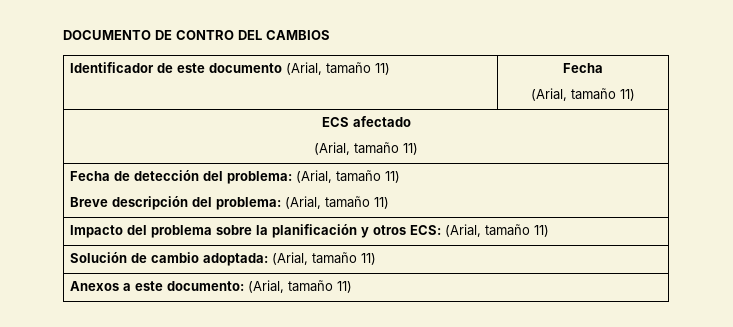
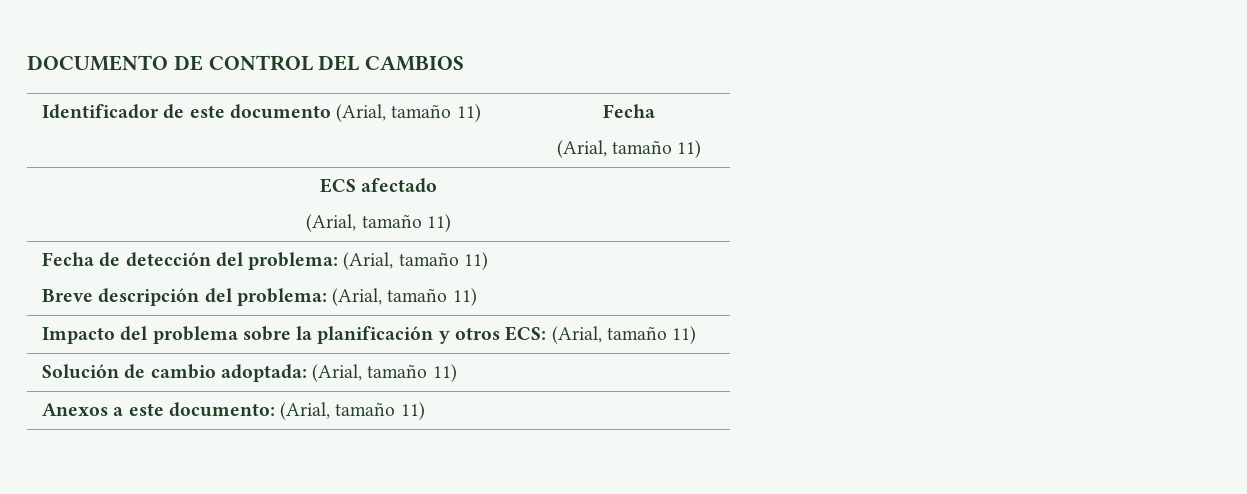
- DOCUMENTO DE CONTRO DEL CAMBIOS
+ DOCUMENTO DE CONTROL DEL CAMBIOS

